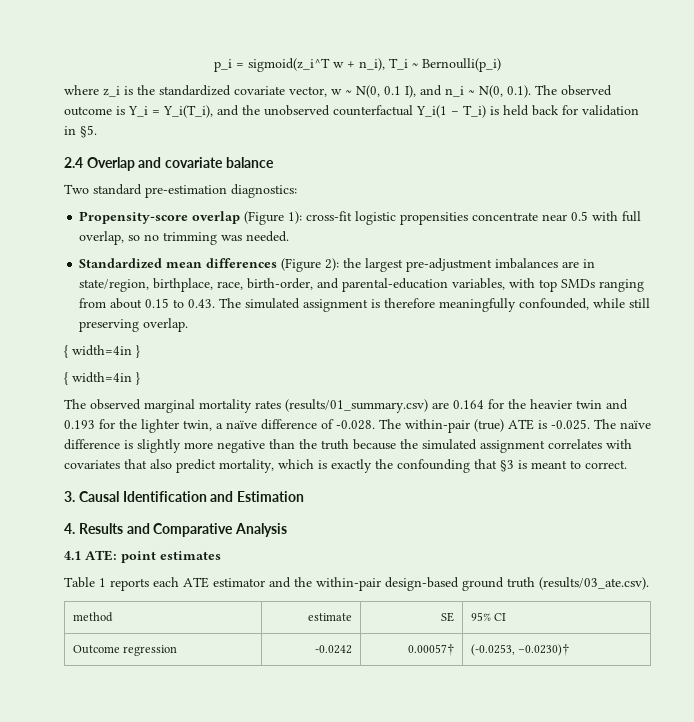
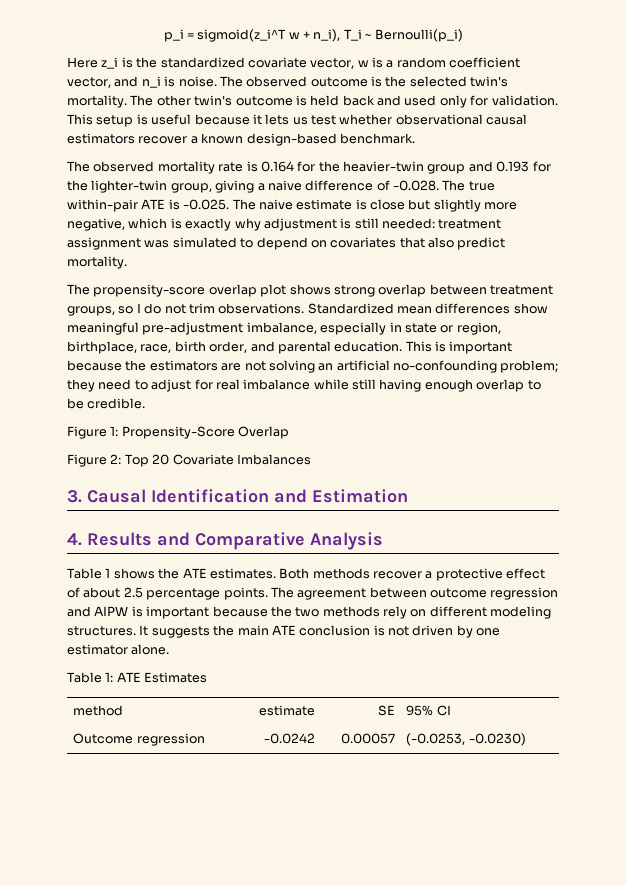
- where z_i is the standardized covariate vector, w ∼ N(0, 0.1 I), and n_i ∼ N(0, 0.1). The observed outcome is Y_i = Y_i(T_i), and the unobserved counterfactual Y_i(1 − T_i) is held back for validation in §5.
- 2.4 Overlap and covariate balance
- Two standard pre-estimation diagnostics:
- Propensity-score overlap (Figure 1): cross-fit logistic propensities concentrate near 0.5 with full overlap, so no trimming was needed.
- Standardized mean differences (Figure 2): the largest pre-adjustment imbalances are in state/region, birthplace, race, birth-order, and parental-education variables, with top SMDs ranging from about 0.15 to 0.43. The simulated assignment is therefore meaningfully confounded, while still preserving overlap.
- { width=4in }
- { width=4in }
- The observed marginal mortality rates (results/01_summary.csv) are 0.164 for the heavier twin and 0.193 for the lighter twin, a naïve difference of -0.028. The within-pair (true) ATE is -0.025. The naïve difference is slightly more negative than the truth because the simulated assignment correlates with covariates that also predict mortality, which is exactly the confounding that §3 is meant to correct.
+ Here z_i is the standardized covariate vector, w is a random coefficient vector, and n_i is noise. The observed outcome is the selected twin's mortality. The other twin's outcome is held back and used only for validation. This setup is useful because it lets us test whether observational causal estimators recover a known design-based benchmark.
+ The observed mortality rate is 0.164 for the heavier-twin group and 0.193 for the lighter-twin group, giving a naive difference of -0.028. The true within-pair ATE is -0.025. The naive estimate is close but slightly more negative, which is exactly why adjustment is still needed: treatment assignment was simulated to depend on covariates that also predict mortality.
+ The propensity-score overlap plot shows strong overlap between treatment groups, so I do not trim observations. Standardized mean differences show meaningful pre-adjustment imbalance, especially in state or region, birthplace, race, birth order, and parental education. This is important because the estimators are not solving an artificial no-confounding problem; they need to adjust for real imbalance while still having enough overlap to be credible.
+ Figure 1: Propensity-Score Overlap
+ Figure 2: Top 20 Covariate Imbalances
- 4.1 ATE: point estimates
- Table 1 reports each ATE estimator and the within-pair design-based ground truth (results/03_ate.csv).
+ Table 1 shows the ATE estimates. Both methods recover a protective effect of about 2.5 percentage points. The agreement between outcome regression and AIPW is important because the two methods rely on different modeling structures. It suggests the main ATE conclusion is not driven by one estimator alone.
+ Table 1: ATE Estimates
- Outcome regression | -0.0242 | 0.00057† | (-0.0253, −0.0230)†
+ Outcome regression | -0.0242 | 0.00057 | (-0.0253, -0.0230)

